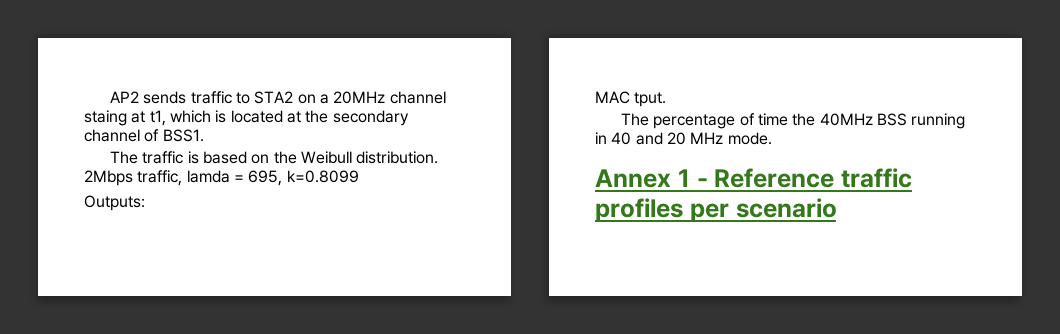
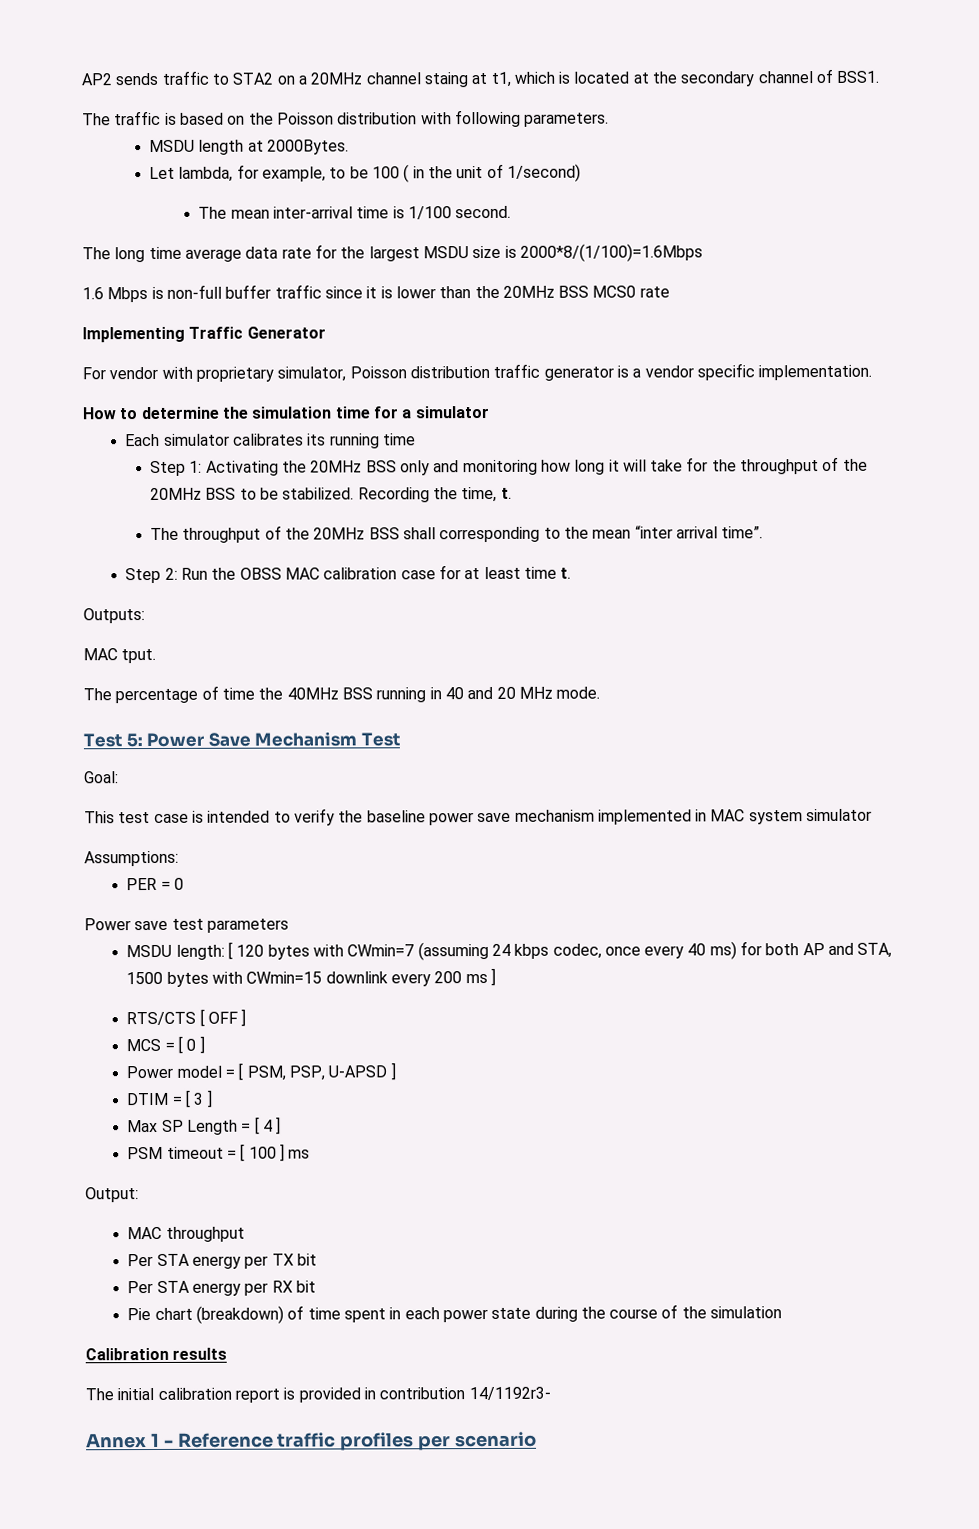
- The traffic is based on the Weibull distribution. 2Mbps traffic, lamda = 695, k=0.8099
+ The traffic is based on the Poisson distribution with following parameters.
+ MSDU length at 2000Bytes.
+ Let lambda, for example, to be 100 ( in the unit of 1/second)
+ The mean inter-arrival time is 1/100 second.
+ The long time average data rate for the largest MSDU size is 2000*8/(1/100)=1.6Mbps
+ 1.6 Mbps is non-full buffer traffic since it is lower than the 20MHz BSS MCS0 rate
+ Implementing Traffic Generator
+ For vendor with proprietary simulator, Poisson distribution traffic generator is a vendor specific implementation.
+ How to determine the simulation time for a simulator
+ Each simulator calibrates its running time
+ Step 1: Activating the 20MHz BSS only and monitoring how long it will take for the throughput of the 20MHz BSS to be stabilized. Recording the time, t.
+ The throughput of the 20MHz BSS shall corresponding to the mean “inter arrival time”.
+ Step 2: Run the OBSS MAC calibration case for at least time t.
+ Test 5: Power Save Mechanism Test
+ Goal:
+ This test case is intended to verify the baseline power save mechanism implemented in MAC system simulator
+ Assumptions:
+ PER = 0
+ Power save test parameters
+ MSDU length: [ 120 bytes with CWmin=7 (assuming 24 kbps codec, once every 40 ms) for both AP and STA, 1500 bytes with CWmin=15 downlink every 200 ms ]
+ RTS/CTS [ OFF ]
+ MCS = [ 0 ]
+ Power model = [ PSM, PSP, U-APSD ]
+ DTIM = [ 3 ]
+ Max SP Length = [ 4 ]
+ PSM timeout = [ 100 ] ms
+ Output:
+ MAC throughput
+ Per STA energy per TX bit
+ Per STA energy per RX bit
+ Pie chart (breakdown) of time spent in each power state during the course of the simulation
+ Calibration results
+ The initial calibration report is provided in contribution 14/1192r3-

